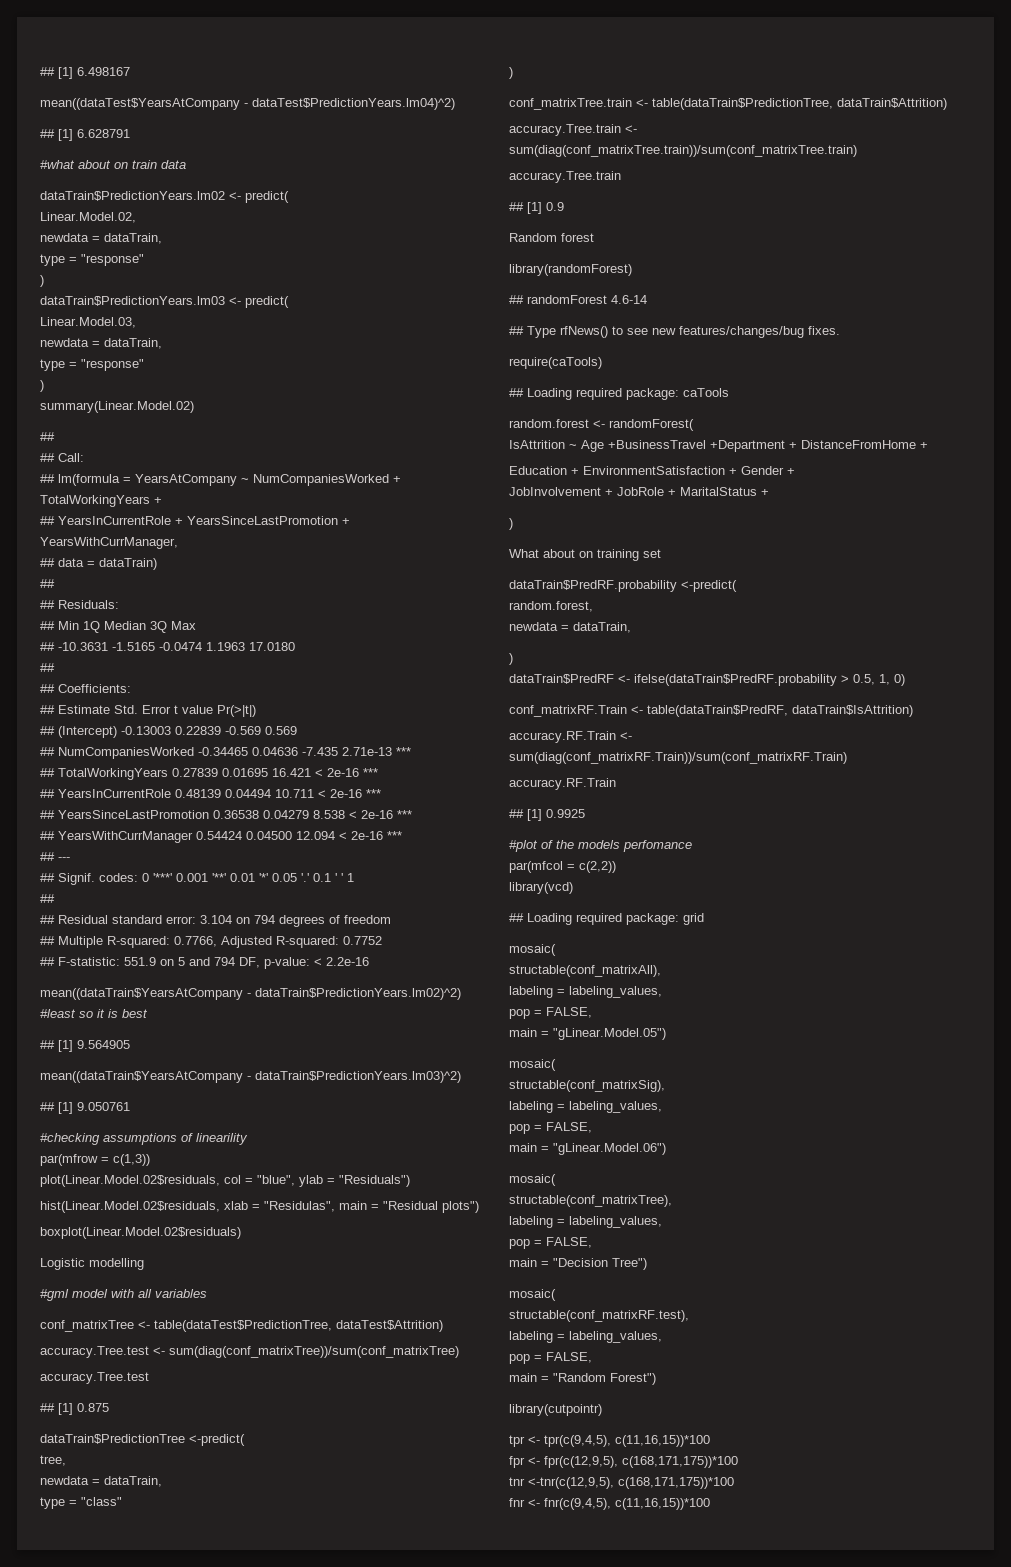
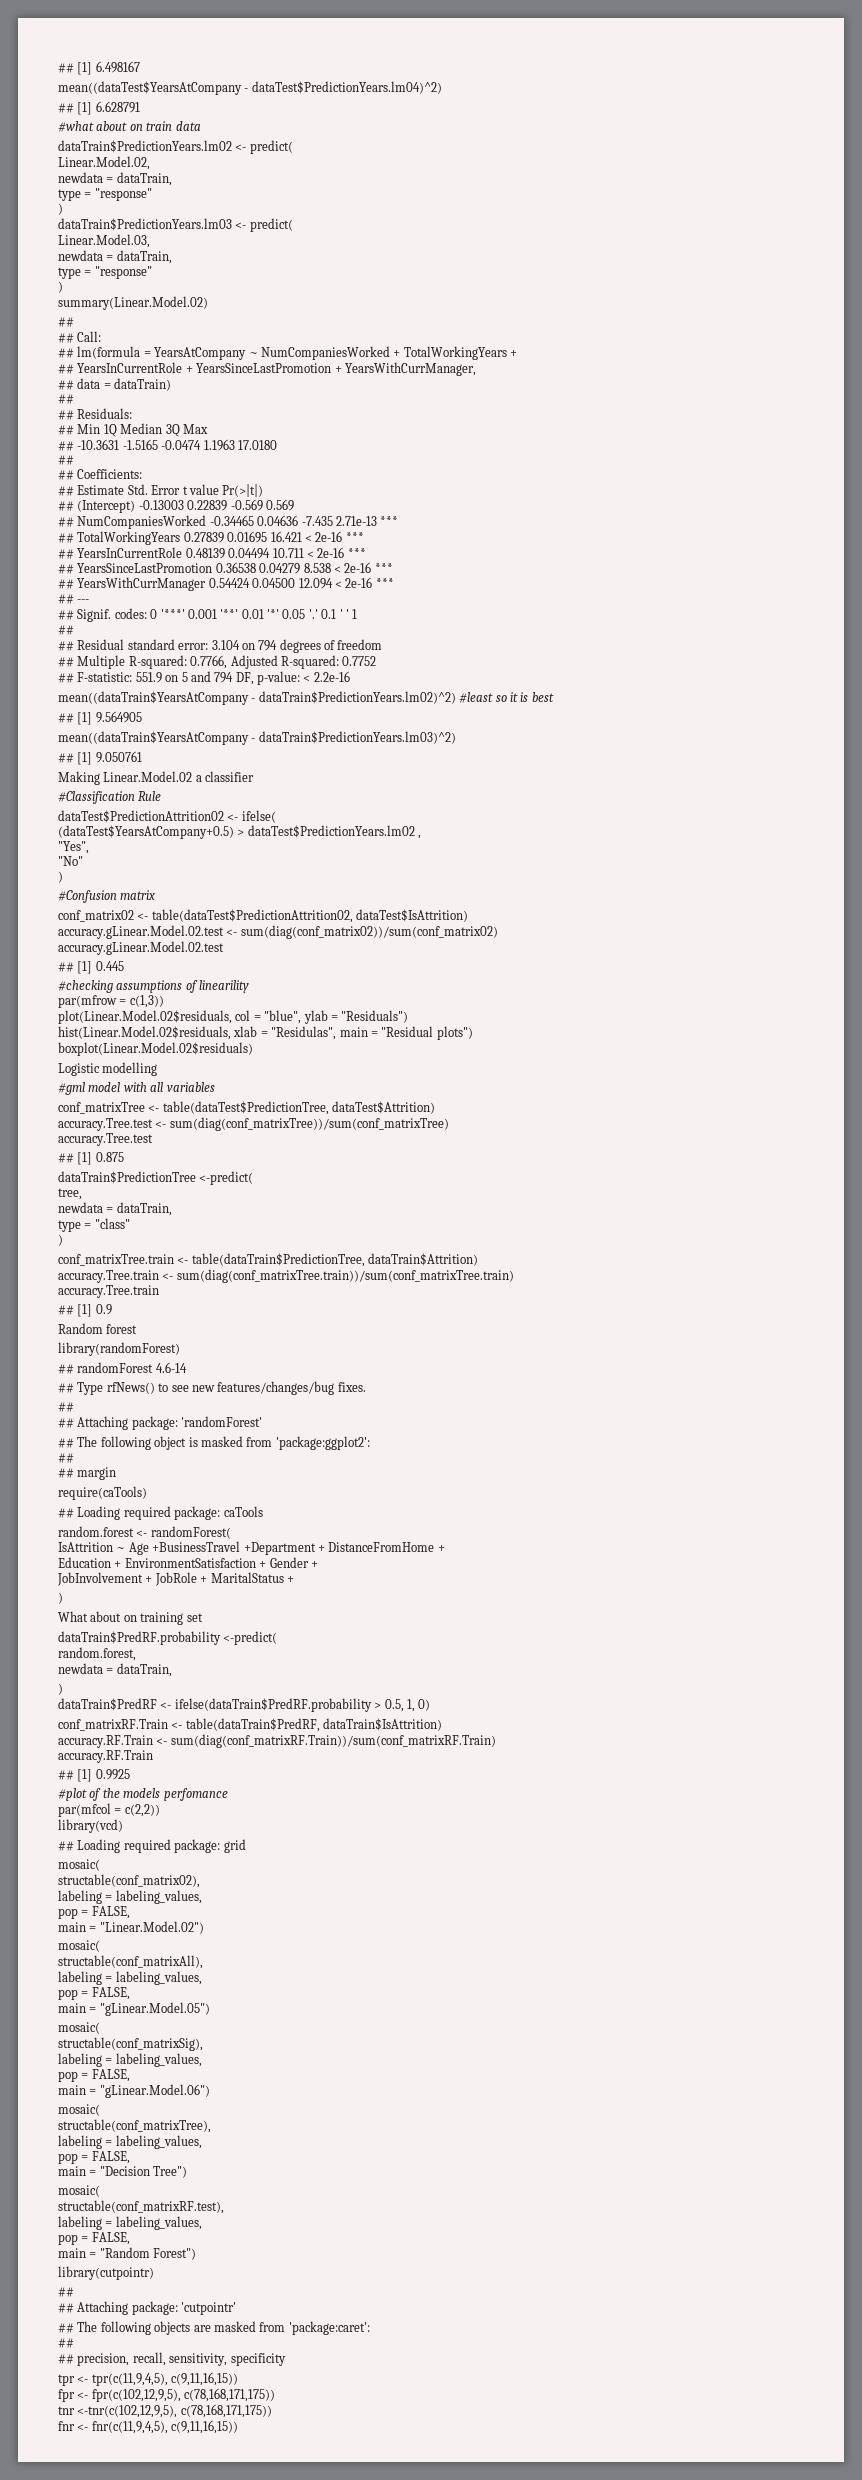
+ Making Linear.Model.02 a classifier
+ #Classification Rule
+ dataTest$PredictionAttrition02 <- ifelse(
+ (dataTest$YearsAtCompany+0.5) > dataTest$PredictionYears.lm02 ,
+ "Yes",
+ "No"
+ )
+ #Confusion matrix
+ conf_matrix02 <- table(dataTest$PredictionAttrition02, dataTest$IsAttrition)
+ accuracy.gLinear.Model.02.test <- sum(diag(conf_matrix02))/sum(conf_matrix02)
+ accuracy.gLinear.Model.02.test
+ ## [1] 0.445
  ## Type rfNews() to see new features/changes/bug fixes.
+ ##
+ ## Attaching package: 'randomForest'
+ ## The following object is masked from 'package:ggplot2':
+ ##
+ ## margin
+ structable(conf_matrix02),
+ labeling = labeling_values,
+ pop = FALSE,
+ main = "Linear.Model.02")
+ mosaic(
  library(cutpointr)
+ ##
+ ## Attaching package: 'cutpointr'
+ ## The following objects are masked from 'package:caret':
+ ##
+ ## precision, recall, sensitivity, specificity
- tpr <- tpr(c(9,4,5), c(11,16,15))*100
+ tpr <- tpr(c(11,9,4,5), c(9,11,16,15))
- fpr <- fpr(c(12,9,5), c(168,171,175))*100
+ fpr <- fpr(c(102,12,9,5), c(78,168,171,175))
- tnr <-tnr(c(12,9,5), c(168,171,175))*100
+ tnr <-tnr(c(102,12,9,5), c(78,168,171,175))
- fnr <- fnr(c(9,4,5), c(11,16,15))*100
+ fnr <- fnr(c(11,9,4,5), c(9,11,16,15))

